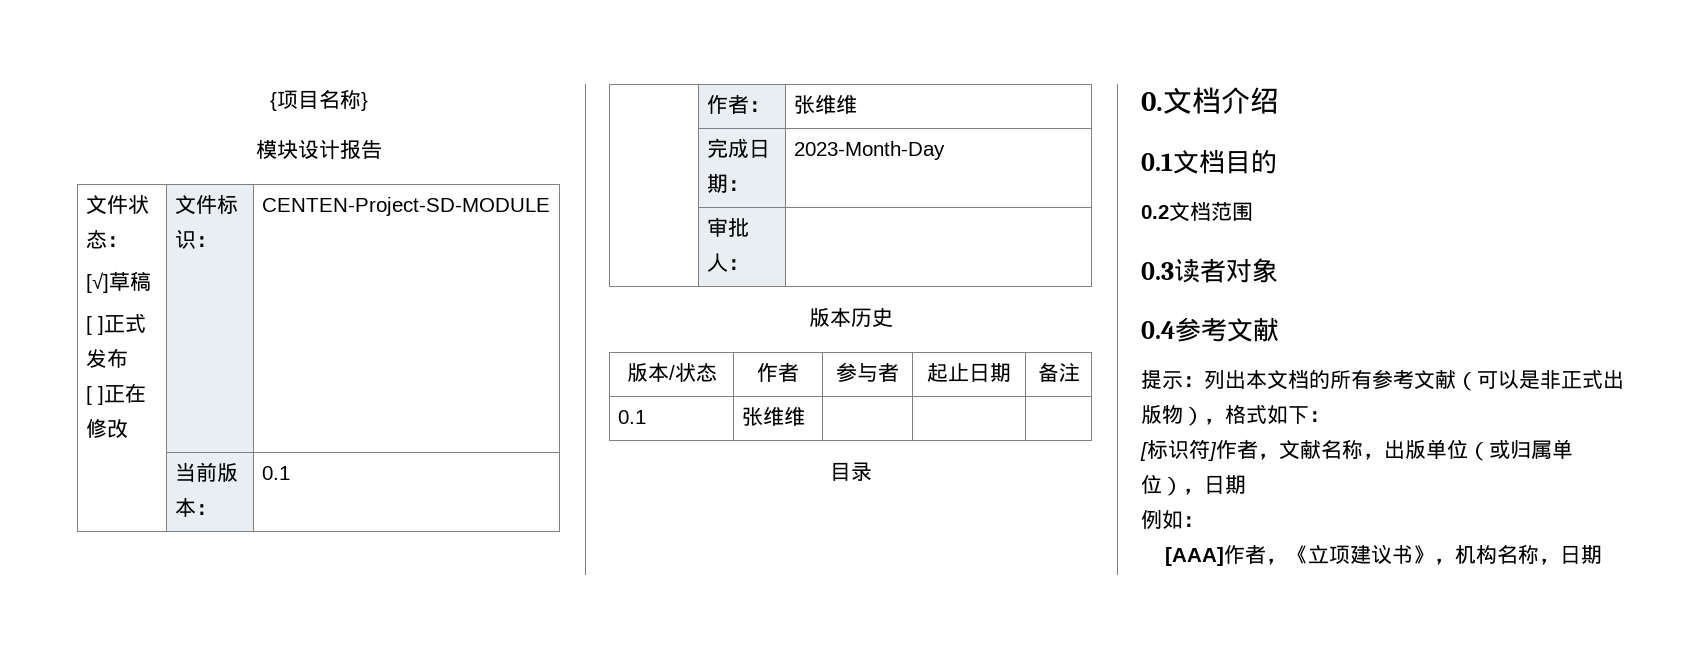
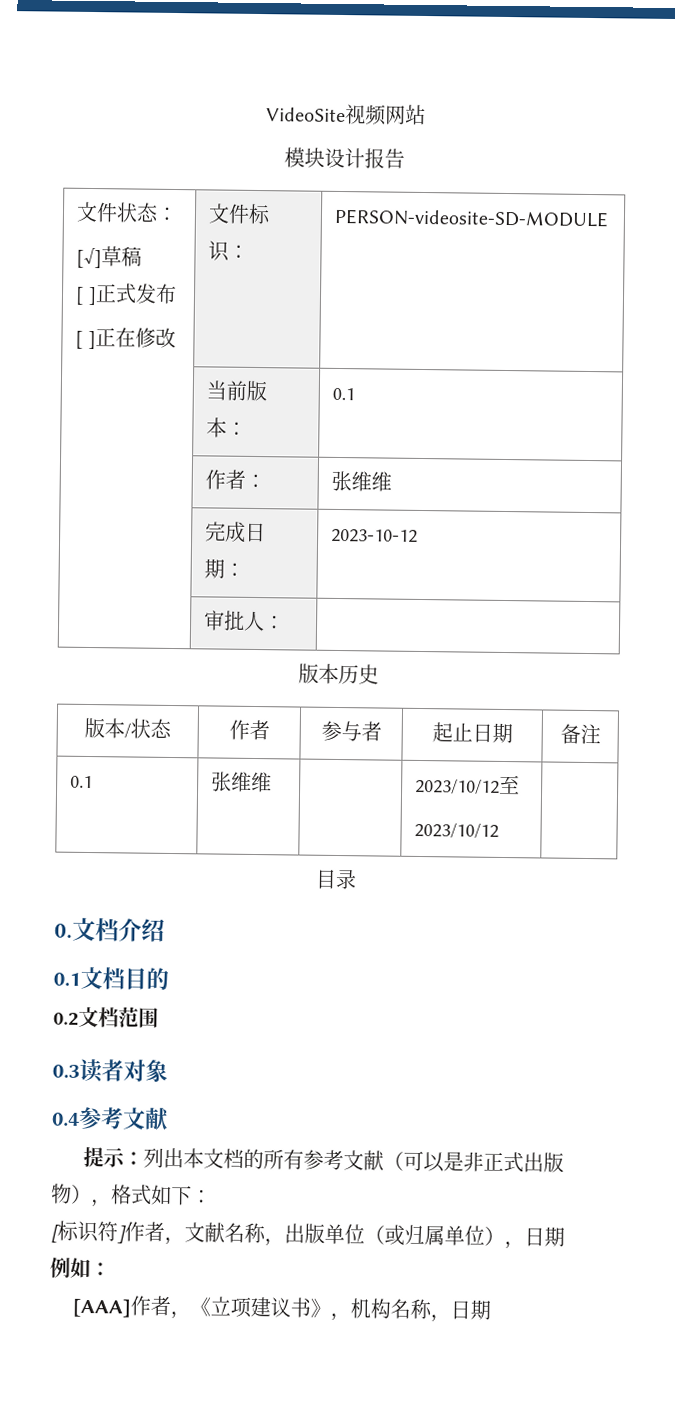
- {项目名称}
+ VideoSite视频网站
  文件状态：
  [√]草稿
  [ ]正式发布
- [ ]正在修改 | 文件标识： | CENTEN-Project-SD-MODULE
+ [ ]正在修改 | 文件标识： | PERSON-videosite-SD-MODULE
- | 完成日期： | 2023-Month-Day
+ | 完成日期： | 2023-10-12
- 0.1 | 张维维 | | |
+ 0.1 | 张维维 | | 2023/10/12至
+ 2023/10/12 |

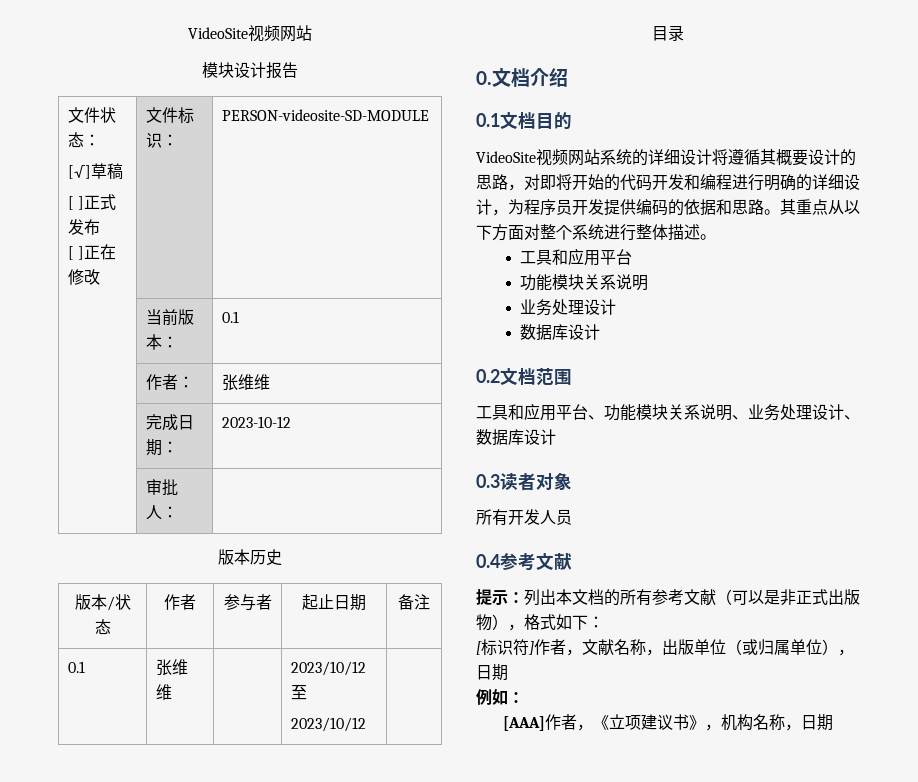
+ VideoSite视频网站系统的详细设计将遵循其概要设计的思路，对即将开始的代码开发和编程进行明确的详细设计，为程序员开发提供编码的依据和思路。其重点从以下方面对整个系统进行整体描述。
+ 工具和应用平台
+ 功能模块关系说明
+ 业务处理设计
+ 数据库设计
  0.2文档范围
+ 工具和应用平台、功能模块关系说明、业务处理设计、数据库设计
+ 所有开发人员

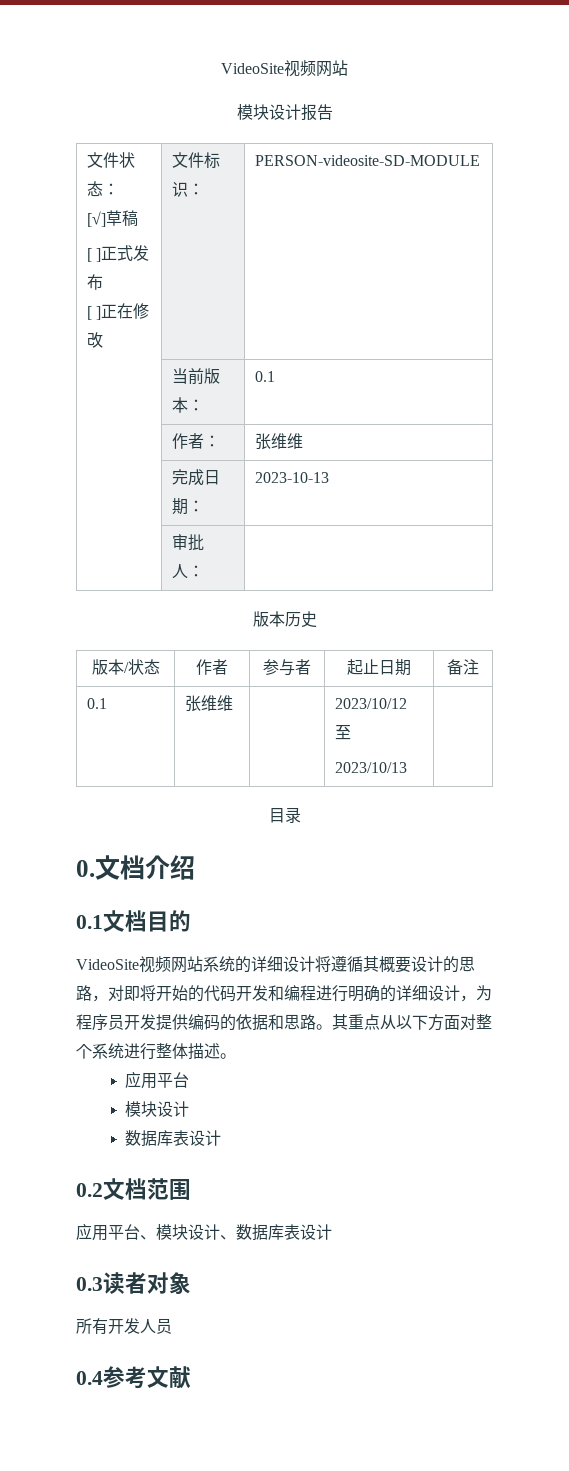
- | 完成日期： | 2023-10-12
+ | 完成日期： | 2023-10-13
  0.1 | 张维维 | | 2023/10/12至
- 2023/10/12 |
+ 2023/10/13 |
  其重点从以下方面对整个系统进行整体描述。
- 工具和应用平台
- 功能模块关系说明
- 业务处理设计
- 数据库设计
+ 应用平台
+ 模块设计
+ 数据库表设计
- 工具和应用平台、功能模块关系说明、业务处理设计、数据库设计
+ 应用平台、模块设计、数据库表设计
- 提示：列出本文档的所有参考文献（可以是非正式出版物），格式如下：
- [标识符]作者，文献名称，出版单位（或归属单位），日期
- 例如：
- [AAA]作者，《立项建议书》，机构名称，日期

